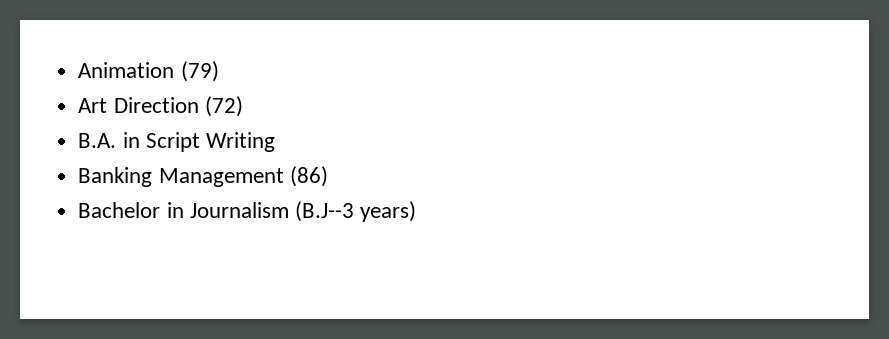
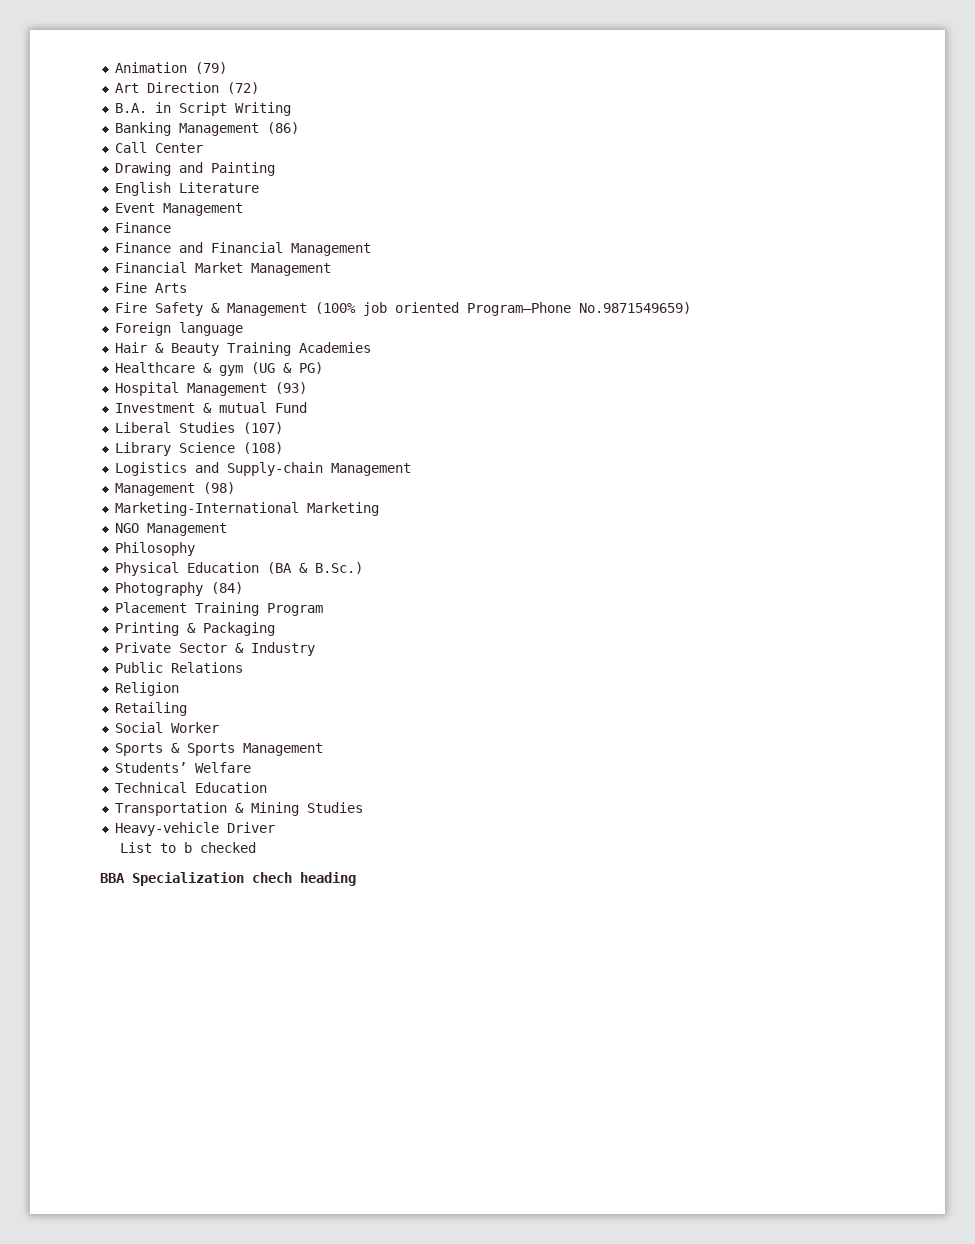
- Bachelor in Journalism (B.J--3 years)
+ Call Center
+ Drawing and Painting
+ English Literature
+ Event Management
+ Finance
+ Finance and Financial Management
+ Financial Market Management
+ Fine Arts
+ Fire Safety & Management (100% job oriented Program—Phone No.9871549659)
+ Foreign language
+ Hair & Beauty Training Academies
+ Healthcare & gym (UG & PG)
+ Hospital Management (93)
+ Investment & mutual Fund
+ Liberal Studies (107)
+ Library Science (108)
+ Logistics and Supply-chain Management
+ Management (98)
+ Marketing-International Marketing
+ NGO Management
+ Philosophy
+ Physical Education (BA & B.Sc.)
+ Photography (84)
+ Placement Training Program
+ Printing & Packaging
+ Private Sector & Industry
+ Public Relations
+ Religion
+ Retailing
+ Social Worker
+ Sports & Sports Management
+ Students’ Welfare
+ Technical Education
+ Transportation & Mining Studies
+ Heavy-vehicle Driver
+ List to b checked
+ BBA Specialization chech heading

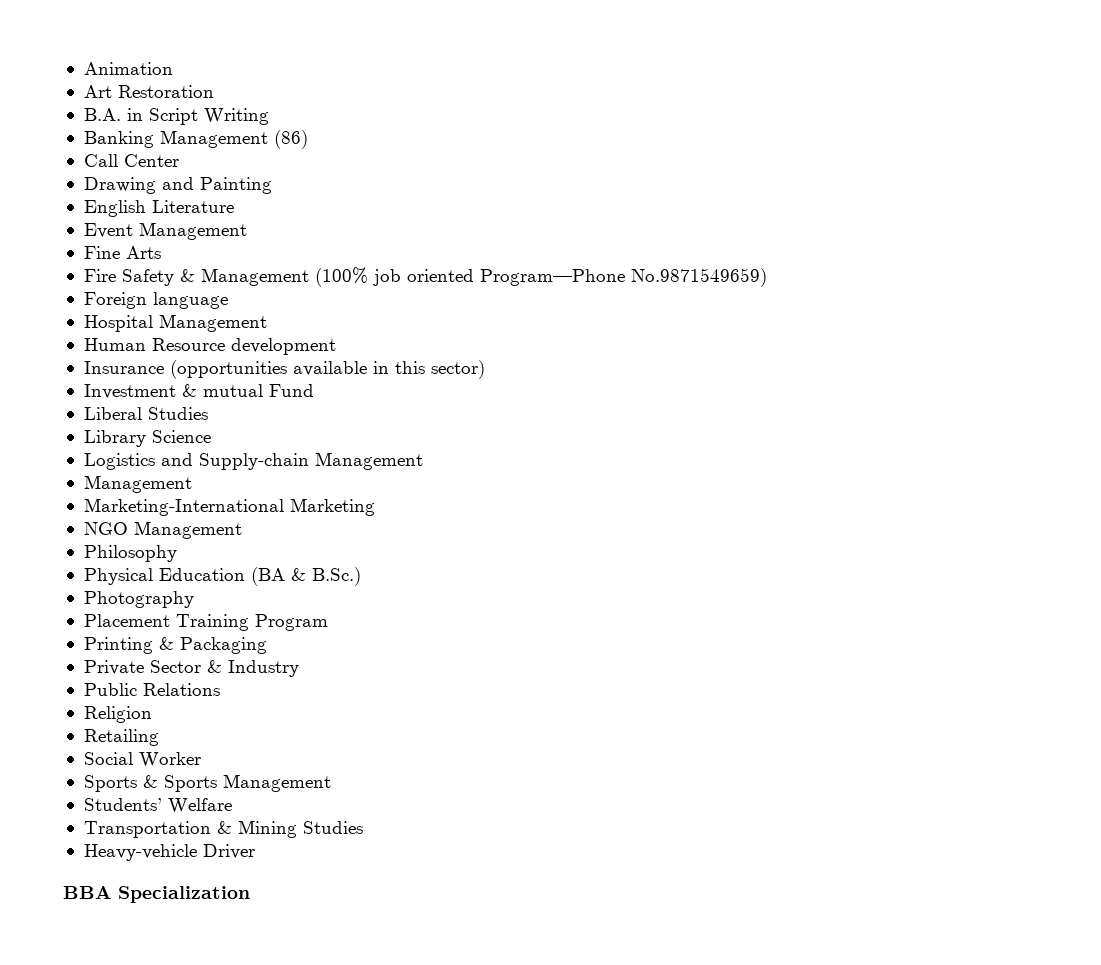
- Animation (79)
+ Animation
- Art Direction (72)
+ Art Restoration
  Event Management
- Finance
- Finance and Financial Management
- Financial Market Management
- Hair & Beauty Training Academies
- Healthcare & gym (UG & PG)
- Hospital Management (93)
+ Hospital Management
+ Human Resource development
+ Insurance (opportunities available in this sector)
- Liberal Studies (107)
+ Liberal Studies
- Library Science (108)
+ Library Science
  Logistics and Supply-chain Management
- Management (98)
+ Management
- Photography (84)
+ Photography
- Technical Education
- List to b checked
- BBA Specialization chech heading
+ BBA Specialization

